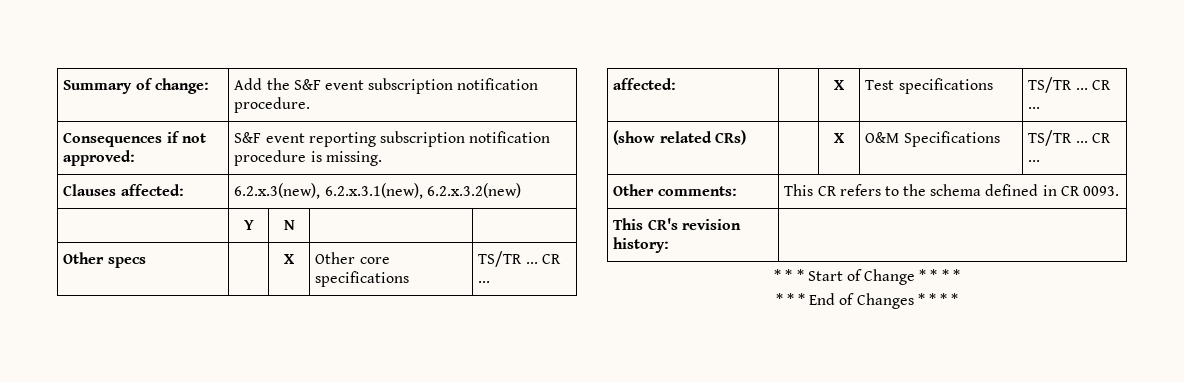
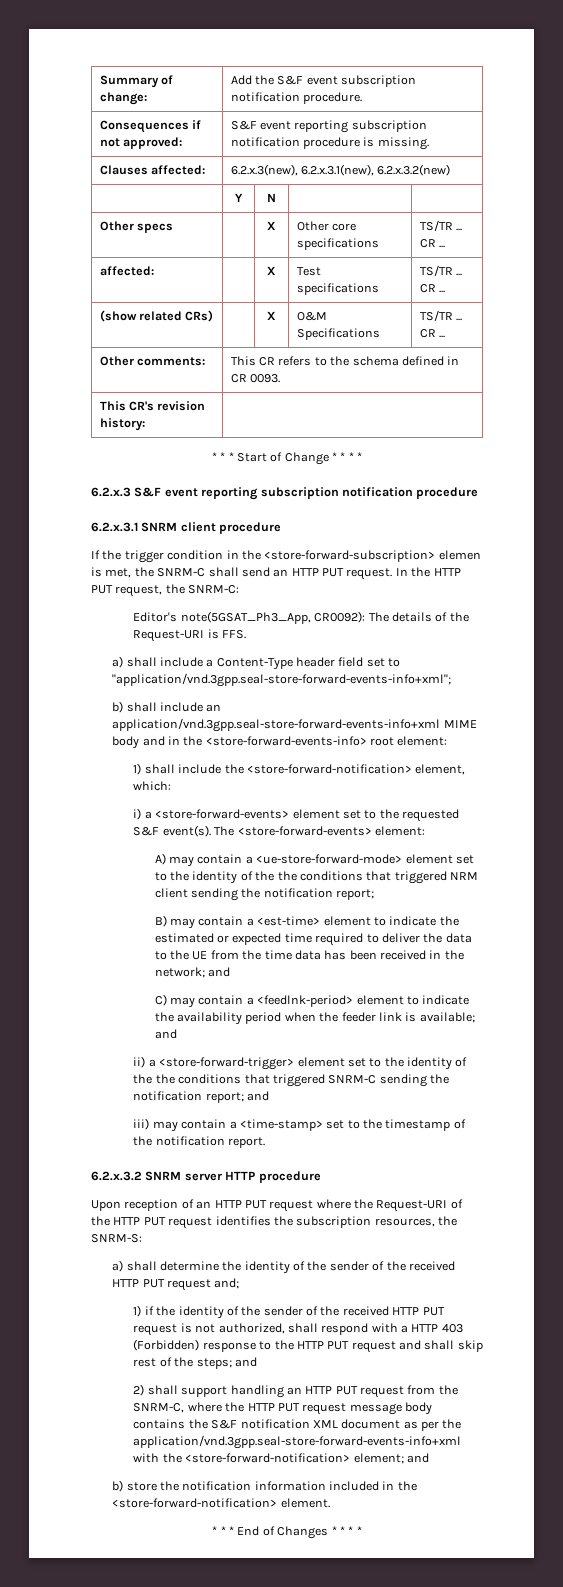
+ 6.2.x.3 S&F event reporting subscription notification procedure
+ 6.2.x.3.1 SNRM client procedure
+ If the trigger condition in the <store-forward-subscription> elemen is met, the SNRM-C shall send an HTTP PUT request. In the HTTP PUT request, the SNRM-C:
+ Editor's note(5GSAT_Ph3_App, CR0092): The details of the Request-URI is FFS.
+ a) shall include a Content-Type header field set to "application/vnd.3gpp.seal-store-forward-events-info+xml";
+ b) shall include an application/vnd.3gpp.seal-store-forward-events-info+xml MIME body and in the <store-forward-events-info> root element:
+ 1) shall include the <store-forward-notification> element, which:
+ i) a <store-forward-events> element set to the requested S&F event(s). The <store-forward-events> element:
+ A) may contain a <ue-store-forward-mode> element set to the identity of the the conditions that triggered NRM client sending the notification report;
+ B) may contain a <est-time> element to indicate the estimated or expected time required to deliver the data to the UE from the time data has been received in the network; and
+ C) may contain a <feedlnk-period> element to indicate the availability period when the feeder link is available; and
+ ii) a <store-forward-trigger> element set to the identity of the the conditions that triggered SNRM-C sending the notification report; and
+ iii) may contain a <time-stamp> set to the timestamp of the notification report.
+ 6.2.x.3.2 SNRM server HTTP procedure
+ Upon reception of an HTTP PUT request where the Request-URI of the HTTP PUT request identifies the subscription resources, the SNRM-S:
+ a) shall determine the identity of the sender of the received HTTP PUT request and;
+ 1) if the identity of the sender of the received HTTP PUT request is not authorized, shall respond with a HTTP 403 (Forbidden) response to the HTTP PUT request and shall skip rest of the steps; and
+ 2) shall support handling an HTTP PUT request from the SNRM-C, where the HTTP PUT request message body contains the S&F notification XML document as per the application/vnd.3gpp.seal-store-forward-events-info+xml with the <store-forward-notification> element; and
+ b) store the notification information included in the <store-forward-notification> element.

